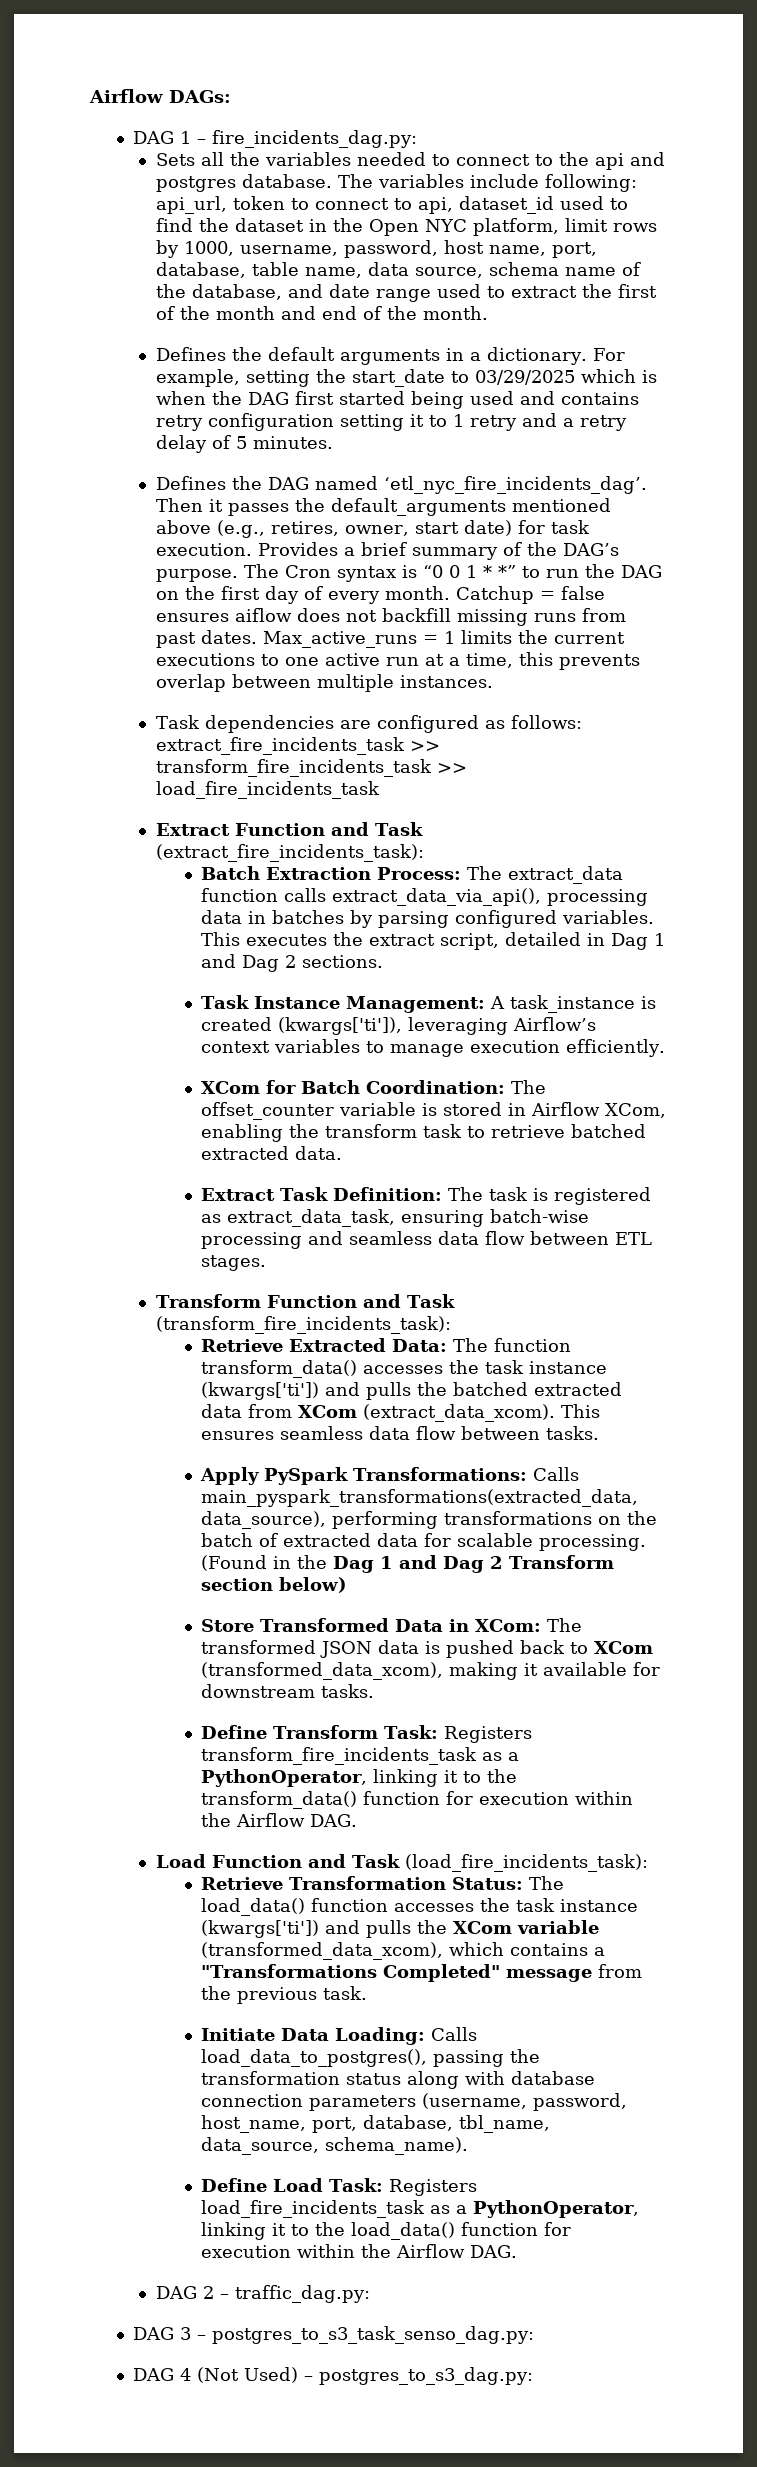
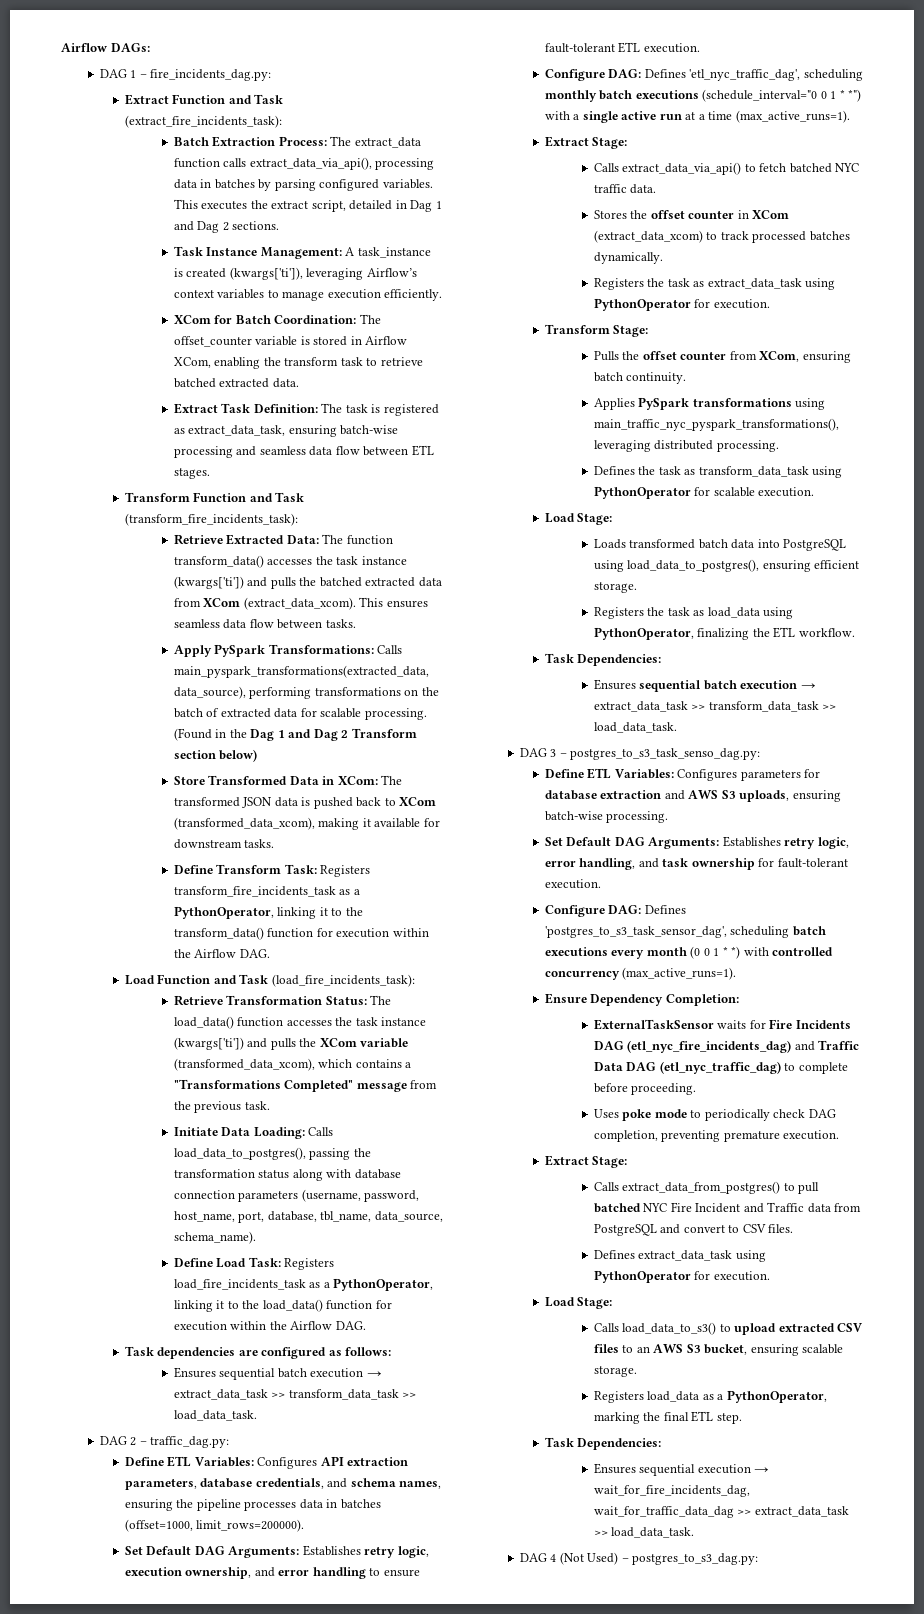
- Sets all the variables needed to connect to the api and postgres database. The variables include following: api_url, token to connect to api, dataset_id used to find the dataset in the Open NYC platform, limit rows by 1000, username, password, host name, port, database, table name, data source, schema name of the database, and date range used to extract the first of the month and end of the month.
- Defines the default arguments in a dictionary. For example, setting the start_date to 03/29/2025 which is when the DAG first started being used and contains retry configuration setting it to 1 retry and a retry delay of 5 minutes.
- Defines the DAG named ‘etl_nyc_fire_incidents_dag’. Then it passes the default_arguments mentioned above (e.g., retires, owner, start date) for task execution. Provides a brief summary of the DAG’s purpose. The Cron syntax is “0 0 1 * *” to run the DAG on the first day of every month. Catchup = false ensures aiflow does not backfill missing runs from past dates. Max_active_runs = 1 limits the current executions to one active run at a time, this prevents overlap between multiple instances.
- Task dependencies are configured as follows: extract_fire_incidents_task >> transform_fire_incidents_task >> load_fire_incidents_task
+ Task dependencies are configured as follows:
+ Ensures sequential batch execution → extract_data_task >> transform_data_task >> load_data_task.
  DAG 2 – traffic_dag.py:
+ Define ETL Variables: Configures API extraction parameters, database credentials, and schema names, ensuring the pipeline processes data in batches (offset=1000, limit_rows=200000).
+ Set Default DAG Arguments: Establishes retry logic, execution ownership, and error handling to ensure fault-tolerant ETL execution.
+ Configure DAG: Defines 'etl_nyc_traffic_dag', scheduling monthly batch executions (schedule_interval="0 0 1 * *") with a single active run at a time (max_active_runs=1).
+ Extract Stage:
+ Calls extract_data_via_api() to fetch batched NYC traffic data.
+ Stores the offset counter in XCom (extract_data_xcom) to track processed batches dynamically.
+ Registers the task as extract_data_task using PythonOperator for execution.
+ Transform Stage:
+ Pulls the offset counter from XCom, ensuring batch continuity.
+ Applies PySpark transformations using main_traffic_nyc_pyspark_transformations(), leveraging distributed processing.
+ Defines the task as transform_data_task using PythonOperator for scalable execution.
+ Load Stage:
+ Loads transformed batch data into PostgreSQL using load_data_to_postgres(), ensuring efficient storage.
+ Registers the task as load_data using PythonOperator, finalizing the ETL workflow.
+ Task Dependencies:
+ Ensures sequential batch execution → extract_data_task >> transform_data_task >> load_data_task.
  DAG 3 – postgres_to_s3_task_senso_dag.py:
+ Define ETL Variables: Configures parameters for database extraction and AWS S3 uploads, ensuring batch-wise processing.
+ Set Default DAG Arguments: Establishes retry logic, error handling, and task ownership for fault-tolerant execution.
+ Configure DAG: Defines 'postgres_to_s3_task_sensor_dag', scheduling batch executions every month (0 0 1 * *) with controlled concurrency (max_active_runs=1).
+ Ensure Dependency Completion:
+ ExternalTaskSensor waits for Fire Incidents DAG (etl_nyc_fire_incidents_dag) and Traffic Data DAG (etl_nyc_traffic_dag) to complete before proceeding.
+ Uses poke mode to periodically check DAG completion, preventing premature execution.
+ Extract Stage:
+ Calls extract_data_from_postgres() to pull batched NYC Fire Incident and Traffic data from PostgreSQL and convert to CSV files.
+ Defines extract_data_task using PythonOperator for execution.
+ Load Stage:
+ Calls load_data_to_s3() to upload extracted CSV files to an AWS S3 bucket, ensuring scalable storage.
+ Registers load_data as a PythonOperator, marking the final ETL step.
+ Task Dependencies:
+ Ensures sequential execution → wait_for_fire_incidents_dag, wait_for_traffic_data_dag >> extract_data_task >> load_data_task.

